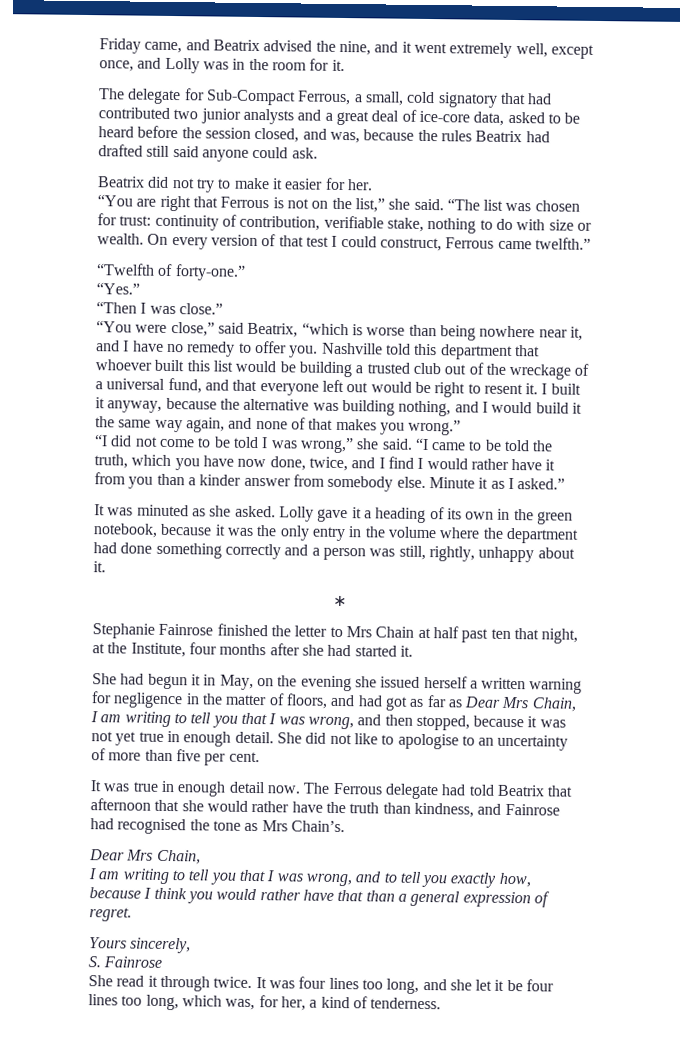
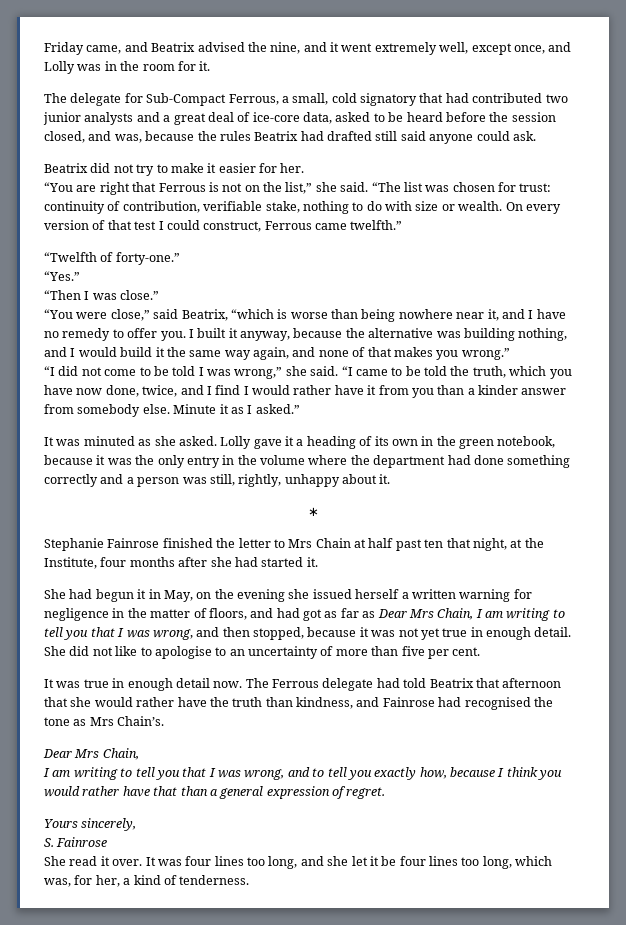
- Nashville told this department that whoever built this list would be building a trusted club out of the wreckage of a universal fund, and that everyone left out would be right to resent it.
- She read it through twice.
+ She read it over.

